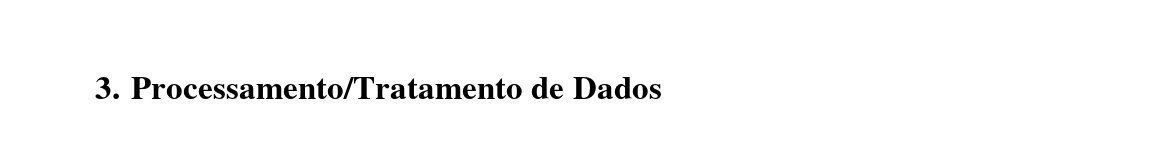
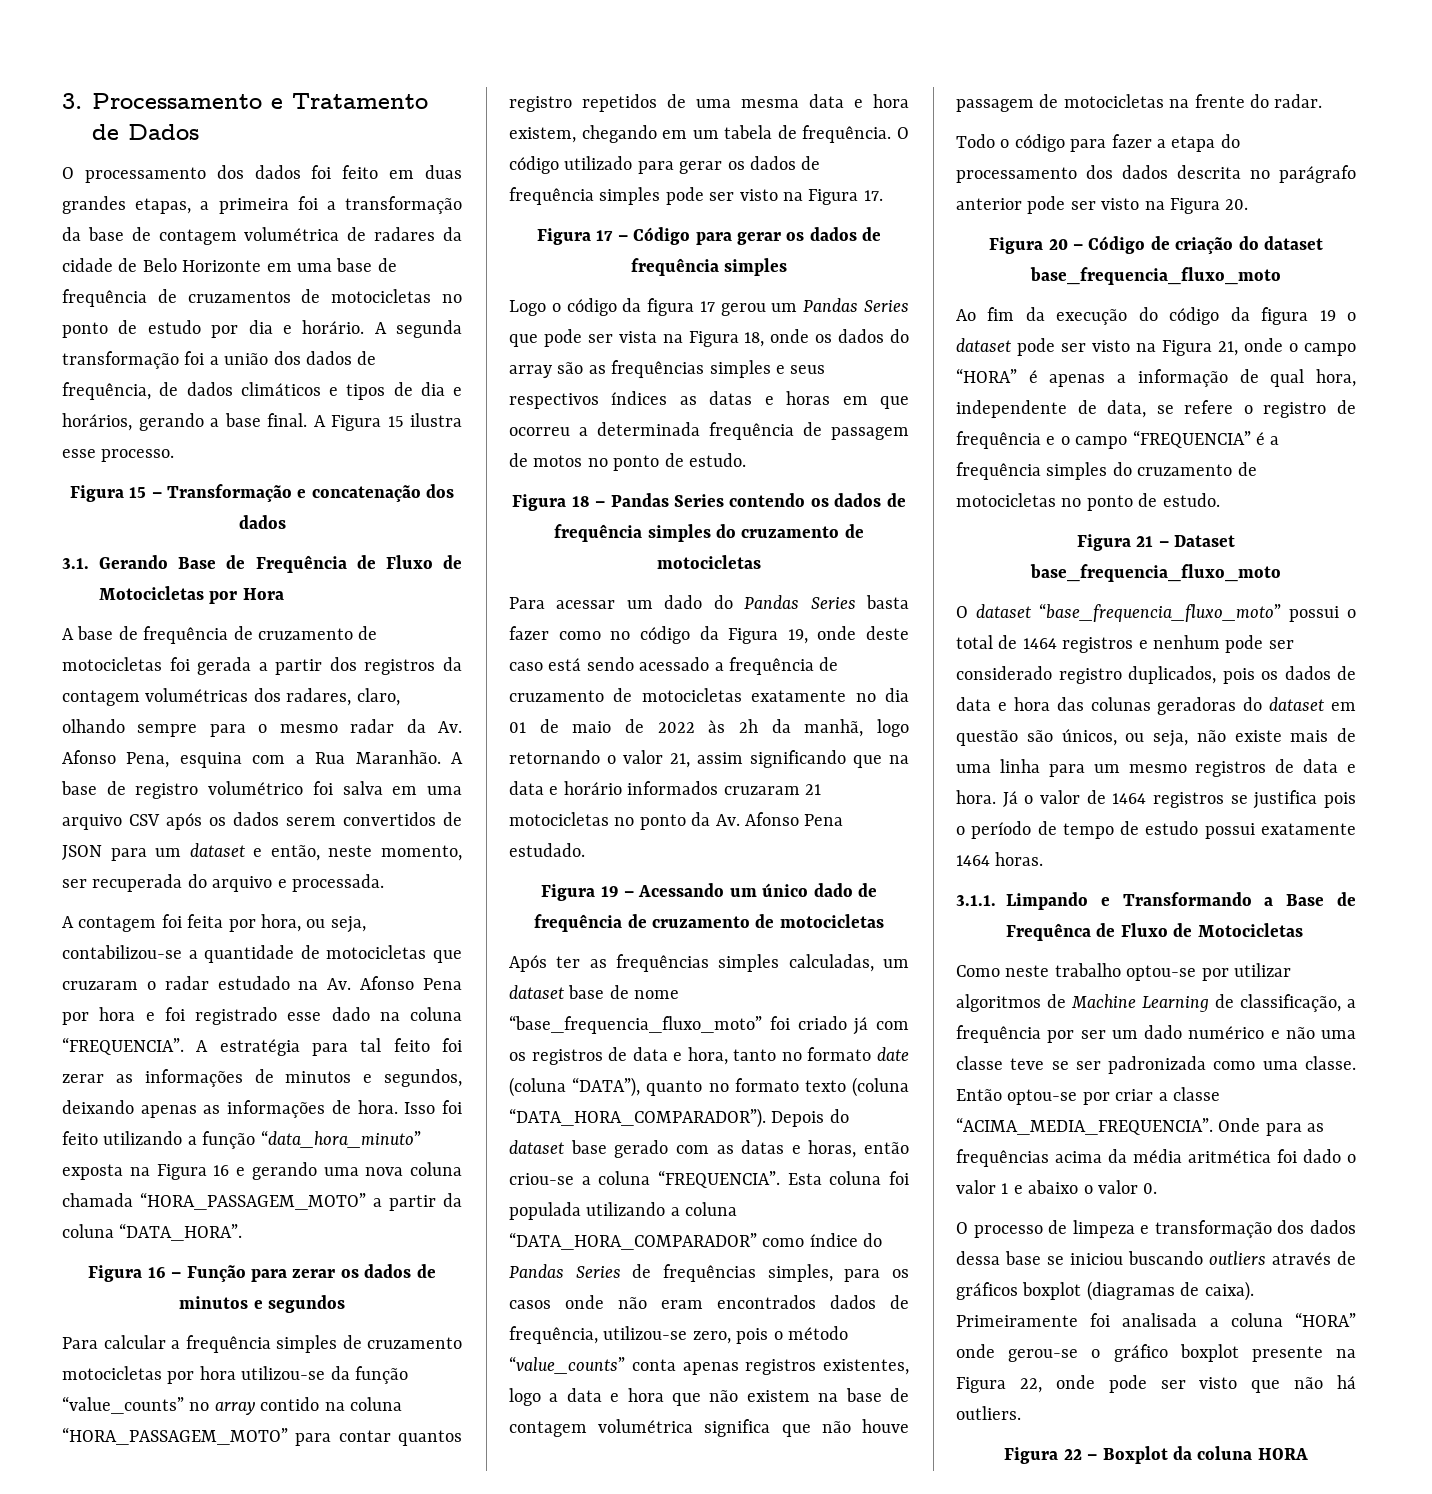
- 3. Processamento/Tratamento de Dados
+ 3. Processamento e Tratamento de Dados
+ O processamento dos dados foi feito em duas grandes etapas, a primeira foi a transformação da base de contagem volumétrica de radares da cidade de Belo Horizonte em uma base de frequência de cruzamentos de motocicletas no ponto de estudo por dia e horário. A segunda transformação foi a união dos dados de frequência, de dados climáticos e tipos de dia e horários, gerando a base final. A Figura 15 ilustra esse processo.
+ Figura 15 – Transformação e concatenação dos dados
+ 3.1. Gerando Base de Frequência de Fluxo de Motocicletas por Hora
+ A base de frequência de cruzamento de motocicletas foi gerada a partir dos registros da contagem volumétricas dos radares, claro, olhando sempre para o mesmo radar da Av. Afonso Pena, esquina com a Rua Maranhão. A base de registro volumétrico foi salva em uma arquivo CSV após os dados serem convertidos de JSON para um dataset e então, neste momento, ser recuperada do arquivo e processada.
+ A contagem foi feita por hora, ou seja, contabilizou-se a quantidade de motocicletas que cruzaram o radar estudado na Av. Afonso Pena por hora e foi registrado esse dado na coluna “FREQUENCIA”. A estratégia para tal feito foi zerar as informações de minutos e segundos, deixando apenas as informações de hora. Isso foi feito utilizando a função “data_hora_minuto” exposta na Figura 16 e gerando uma nova coluna chamada “HORA_PASSAGEM_MOTO” a partir da coluna “DATA_HORA”.
+ Figura 16 – Função para zerar os dados de minutos e segundos
+ Para calcular a frequência simples de cruzamento motocicletas por hora utilizou-se da função “value_counts” no array contido na coluna “HORA_PASSAGEM_MOTO” para contar quantos registro repetidos de uma mesma data e hora existem, chegando em um tabela de frequência. O código utilizado para gerar os dados de frequência simples pode ser visto na Figura 17.
+ Figura 17 – Código para gerar os dados de frequência simples
+ Logo o código da figura 17 gerou um Pandas Series que pode ser vista na Figura 18, onde os dados do array são as frequências simples e seus respectivos índices as datas e horas em que ocorreu a determinada frequência de passagem de motos no ponto de estudo.
+ Figura 18 – Pandas Series contendo os dados de frequência simples do cruzamento de motocicletas
+ Para acessar um dado do Pandas Series basta fazer como no código da Figura 19, onde deste caso está sendo acessado a frequência de cruzamento de motocicletas exatamente no dia 01 de maio de 2022 às 2h da manhã, logo retornando o valor 21, assim significando que na data e horário informados cruzaram 21 motocicletas no ponto da Av. Afonso Pena estudado.
+ Figura 19 – Acessando um único dado de frequência de cruzamento de motocicletas
+ Após ter as frequências simples calculadas, um dataset base de nome “base_frequencia_fluxo_moto” foi criado já com os registros de data e hora, tanto no formato date (coluna “DATA”), quanto no formato texto (coluna “DATA_HORA_COMPARADOR”). Depois do dataset base gerado com as datas e horas, então criou-se a coluna “FREQUENCIA”. Esta coluna foi populada utilizando a coluna “DATA_HORA_COMPARADOR” como índice do Pandas Series de frequências simples, para os casos onde não eram encontrados dados de frequência, utilizou-se zero, pois o método “value_counts” conta apenas registros existentes, logo a data e hora que não existem na base de contagem volumétrica significa que não houve passagem de motocicletas na frente do radar.
+ Todo o código para fazer a etapa do processamento dos dados descrita no parágrafo anterior pode ser visto na Figura 20.
+ Figura 20 – Código de criação do dataset base_frequencia_fluxo_moto
+ Ao fim da execução do código da figura 19 o dataset pode ser visto na Figura 21, onde o campo “HORA” é apenas a informação de qual hora, independente de data, se refere o registro de frequência e o campo “FREQUENCIA” é a frequência simples do cruzamento de motocicletas no ponto de estudo.
+ Figura 21 – Dataset base_frequencia_fluxo_moto
+ O dataset “base_frequencia_fluxo_moto” possui o total de 1464 registros e nenhum pode ser considerado registro duplicados, pois os dados de data e hora das colunas geradoras do dataset em questão são únicos, ou seja, não existe mais de uma linha para um mesmo registros de data e hora. Já o valor de 1464 registros se justifica pois o período de tempo de estudo possui exatamente 1464 horas.
+ 3.1.1. Limpando e Transformando a Base de Frequênca de Fluxo de Motocicletas
+ Como neste trabalho optou-se por utilizar algoritmos de Machine Learning de classificação, a frequência por ser um dado numérico e não uma classe teve se ser padronizada como uma classe. Então optou-se por criar a classe “ACIMA_MEDIA_FREQUENCIA”. Onde para as frequências acima da média aritmética foi dado o valor 1 e abaixo o valor 0.
+ O processo de limpeza e transformação dos dados dessa base se iniciou buscando outliers através de gráficos boxplot (diagramas de caixa). Primeiramente foi analisada a coluna “HORA” onde gerou-se o gráfico boxplot presente na Figura 22, onde pode ser visto que não há outliers.
+ Figura 22 – Boxplot da coluna HORA

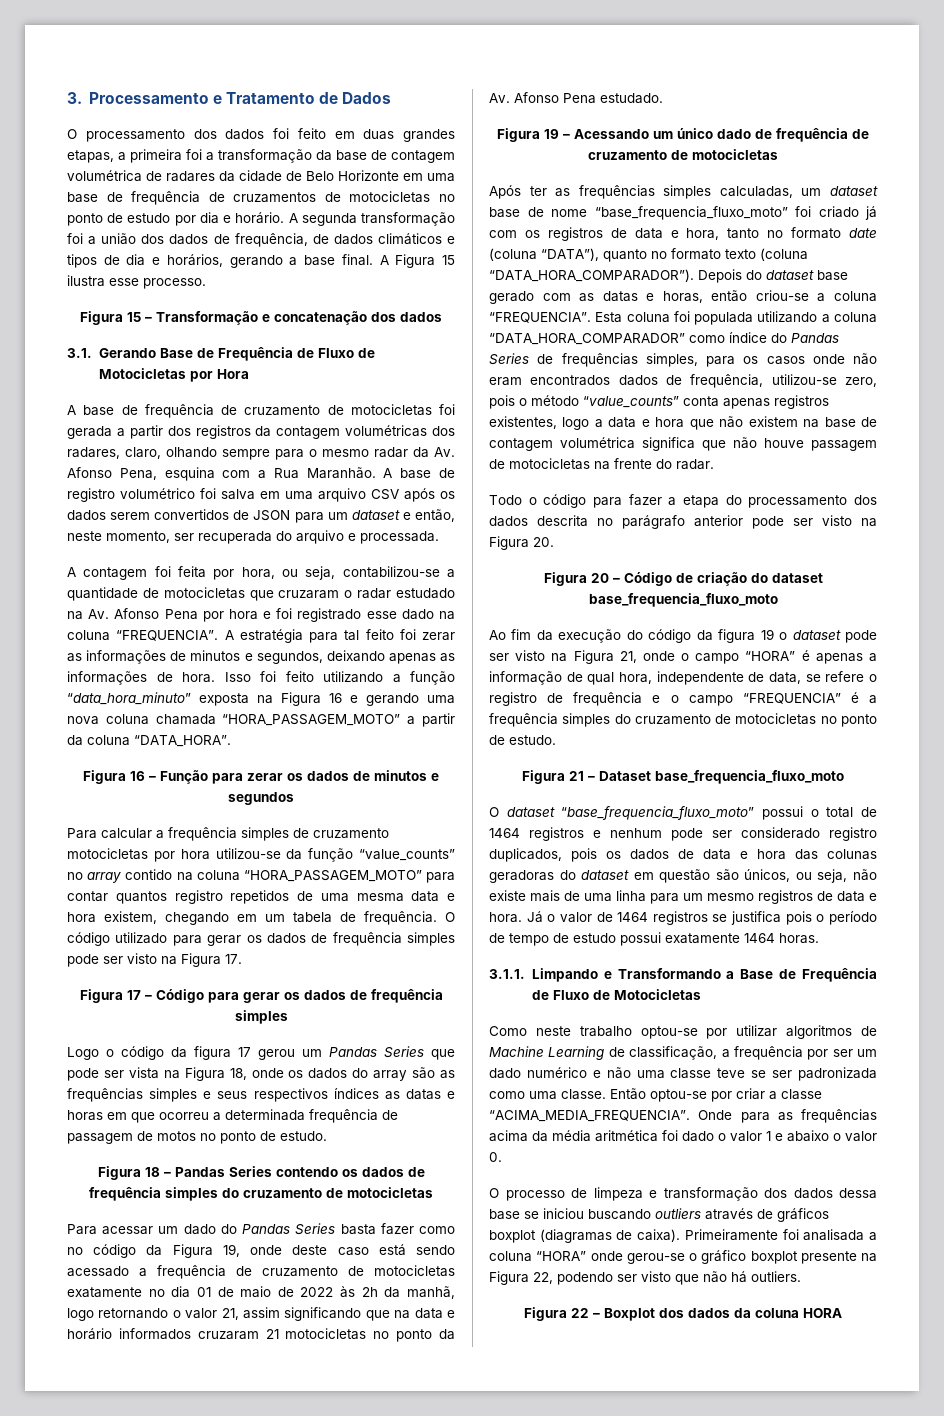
- 3.1.1. Limpando e Transformando a Base de Frequênca de Fluxo de Motocicletas
+ 3.1.1. Limpando e Transformando a Base de Frequência de Fluxo de Motocicletas
- Primeiramente foi analisada a coluna “HORA” onde gerou-se o gráfico boxplot presente na Figura 22, onde pode ser visto que não há outliers.
+ Primeiramente foi analisada a coluna “HORA” onde gerou-se o gráfico boxplot presente na Figura 22, podendo ser visto que não há outliers.
- Figura 22 – Boxplot da coluna HORA
+ Figura 22 – Boxplot dos dados da coluna HORA

